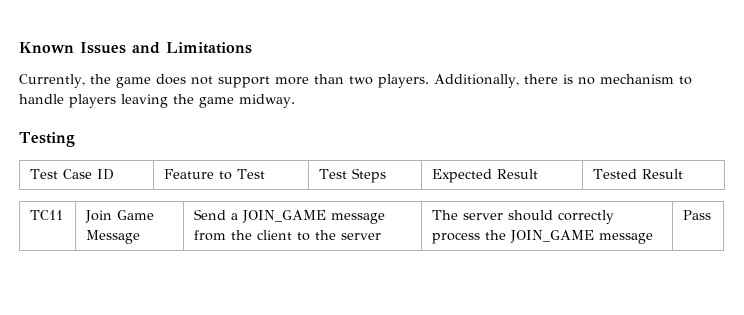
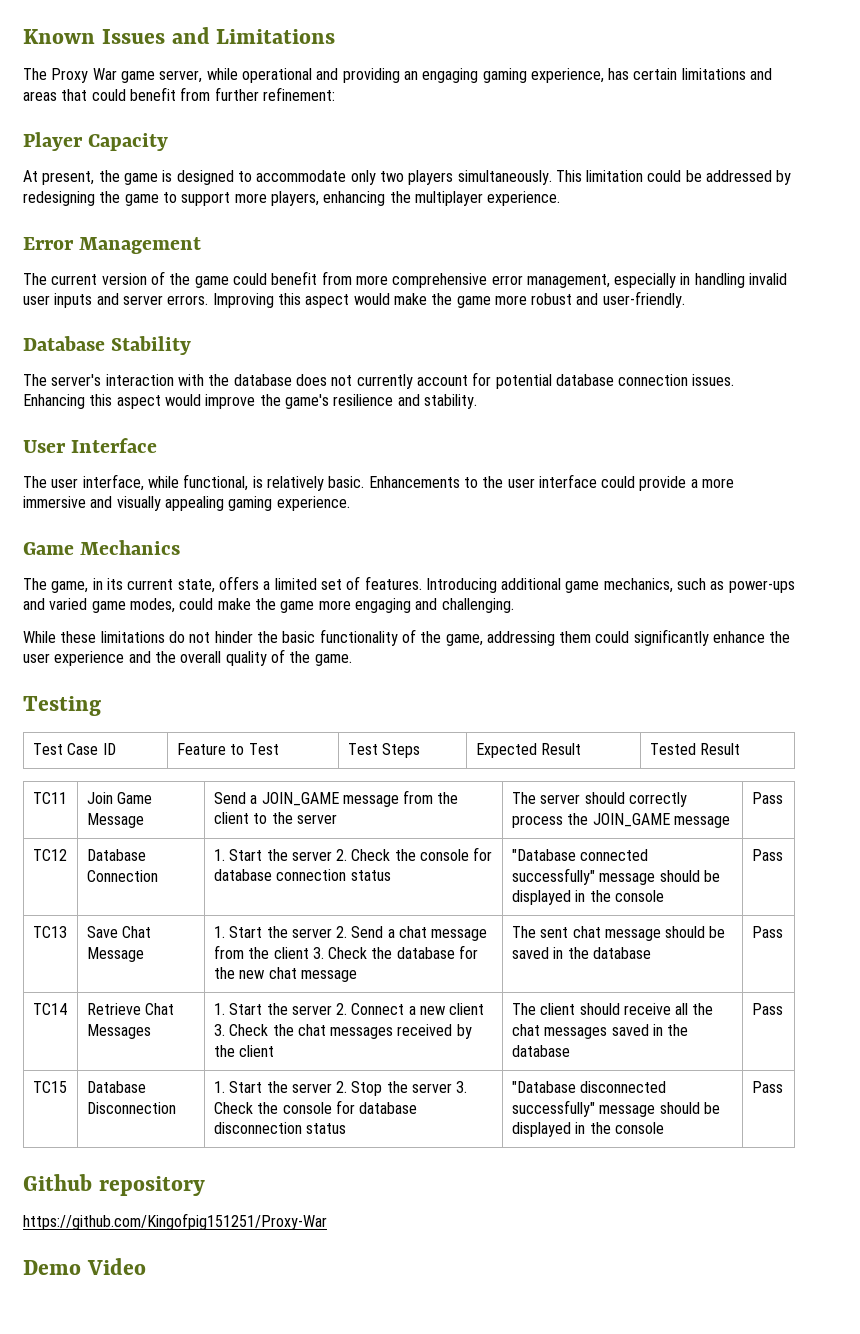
- Currently, the game does not support more than two players. Additionally, there is no mechanism to handle players leaving the game midway.
+ The Proxy War game server, while operational and providing an engaging gaming experience, has certain limitations and areas that could benefit from further refinement:
+ Player Capacity
+ At present, the game is designed to accommodate only two players simultaneously. This limitation could be addressed by redesigning the game to support more players, enhancing the multiplayer experience.
+ Error Management
+ The current version of the game could benefit from more comprehensive error management, especially in handling invalid user inputs and server errors. Improving this aspect would make the game more robust and user-friendly.
+ Database Stability
+ The server's interaction with the database does not currently account for potential database connection issues. Enhancing this aspect would improve the game's resilience and stability.
+ User Interface
+ The user interface, while functional, is relatively basic. Enhancements to the user interface could provide a more immersive and visually appealing gaming experience.
+ Game Mechanics
+ The game, in its current state, offers a limited set of features. Introducing additional game mechanics, such as power-ups and varied game modes, could make the game more engaging and challenging.
+ While these limitations do not hinder the basic functionality of the game, addressing them could significantly enhance the user experience and the overall quality of the game.
+ TC12 | Database Connection | 1. Start the server 2. Check the console for database connection status | "Database connected successfully" message should be displayed in the console | Pass
+ TC13 | Save Chat Message | 1. Start the server 2. Send a chat message from the client 3. Check the database for the new chat message | The sent chat message should be saved in the database | Pass
+ TC14 | Retrieve Chat Messages | 1. Start the server 2. Connect a new client 3. Check the chat messages received by the client | The client should receive all the chat messages saved in the database | Pass
+ TC15 | Database Disconnection | 1. Start the server 2. Stop the server 3. Check the console for database disconnection status | "Database disconnected successfully" message should be displayed in the console | Pass
+ Github repository
+ https://github.com/Kingofpig151251/Proxy-War
+ Demo Video

